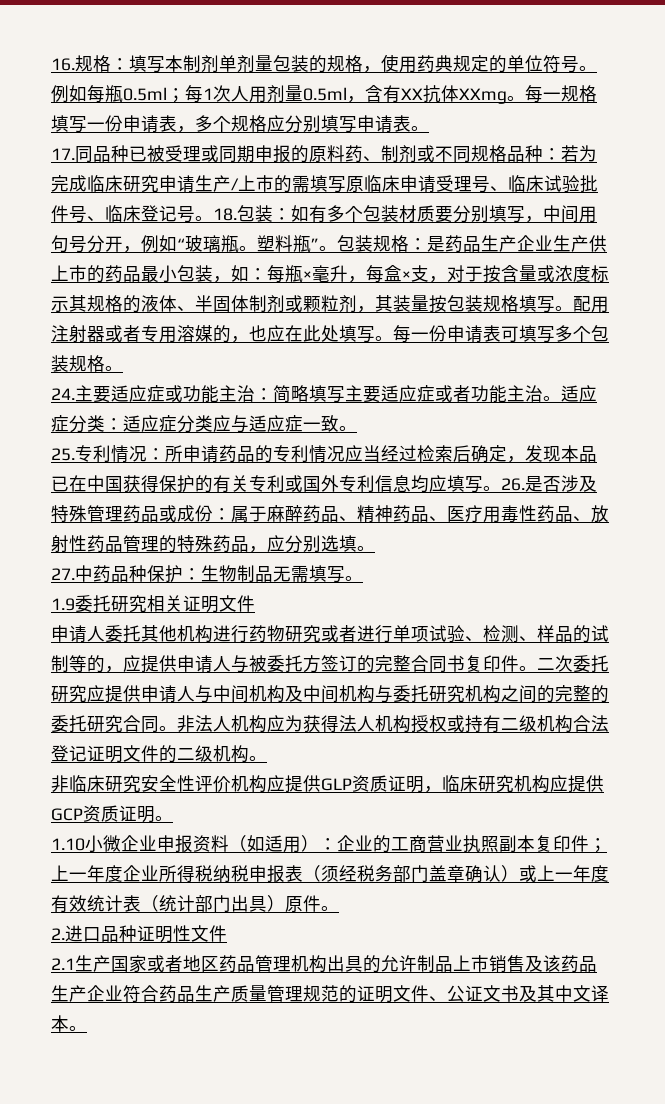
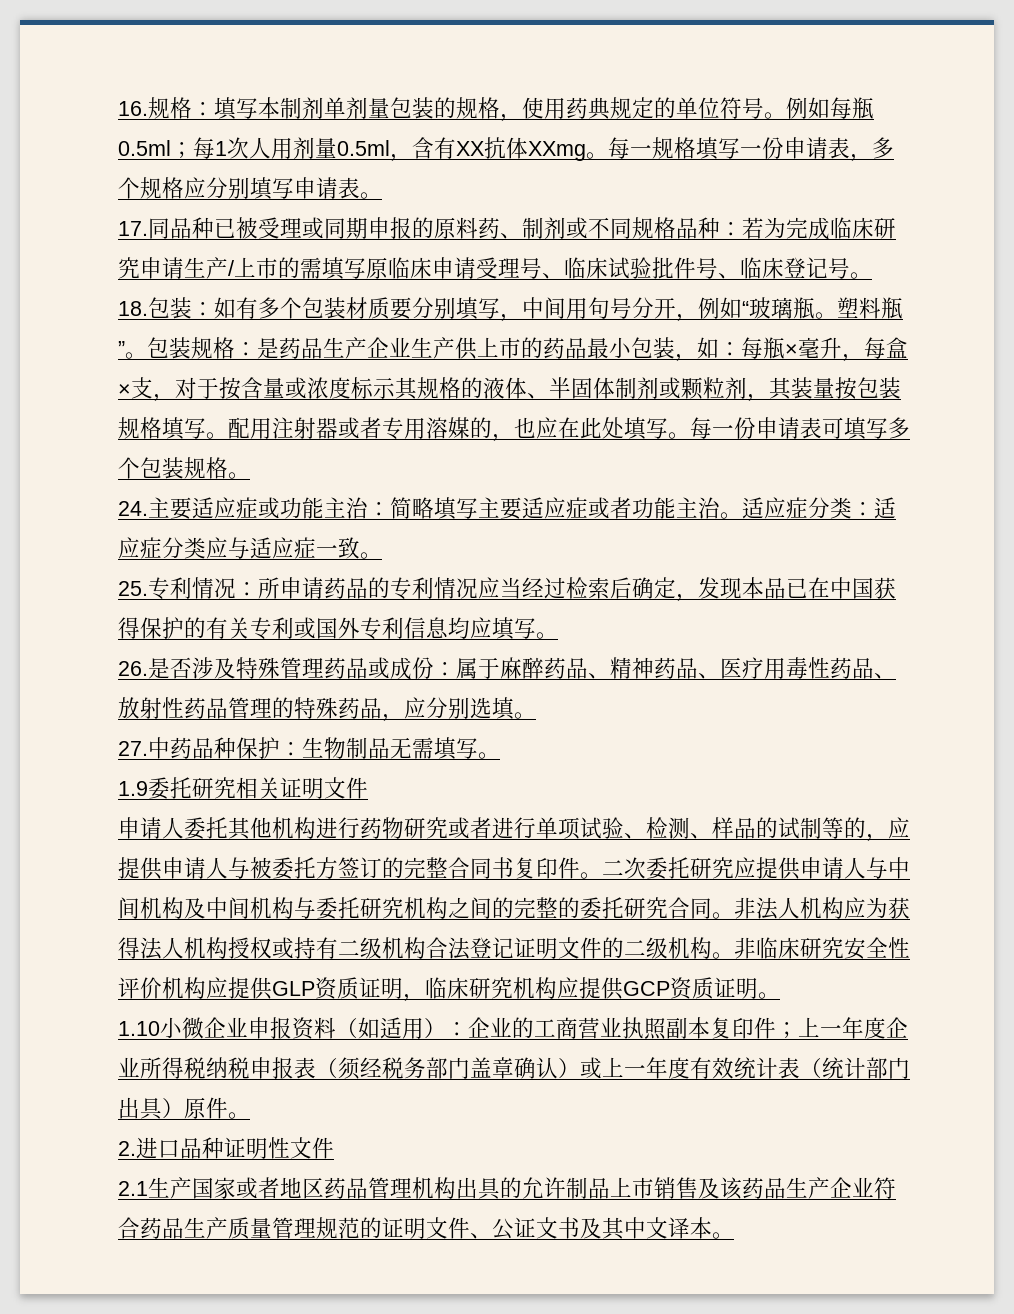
- 17.同品种已被受理或同期申报的原料药、制剂或不同规格品种：若为完成临床研究申请生产/上市的需填写原临床申请受理号、临床试验批件号、临床登记号。18.包装：如有多个包装材质要分别填写，中间用句号分开，例如“玻璃瓶。
+ 17.同品种已被受理或同期申报的原料药、制剂或不同规格品种：若为完成临床研究申请生产/上市的需填写原临床申请受理号、临床试验批件号、临床登记号。
+ 18.包装：如有多个包装材质要分别填写，中间用句号分开，例如“玻璃瓶。
- 25.专利情况：所申请药品的专利情况应当经过检索后确定，发现本品已在中国获得保护的有关专利或国外专利信息均应填写。26.是否涉及特殊管理药品或成份：属于麻醉药品、精神药品、医疗用毒性药品、放射性药品管理的特殊药品，应分别选填。
+ 25.专利情况：所申请药品的专利情况应当经过检索后确定，发现本品已在中国获得保护的有关专利或国外专利信息均应填写。
+ 26.是否涉及特殊管理药品或成份：属于麻醉药品、精神药品、医疗用毒性药品、放射性药品管理的特殊药品，应分别选填。
- 非法人机构应为获得法人机构授权或持有二级机构合法登记证明文件的二级机构。
- 非临床研究安全性评价机构应提供GLP资质证明，临床研究机构应提供GCP资质证明。
+ 非法人机构应为获得法人机构授权或持有二级机构合法登记证明文件的二级机构。非临床研究安全性评价机构应提供GLP资质证明，临床研究机构应提供GCP资质证明。

